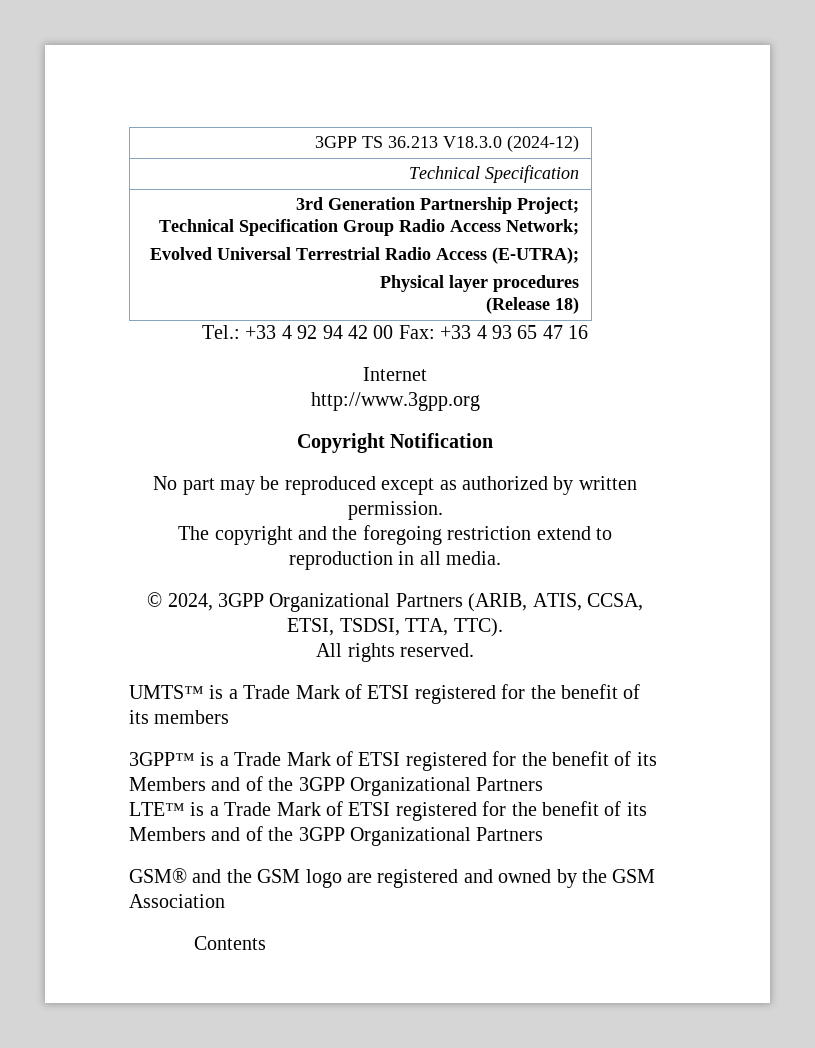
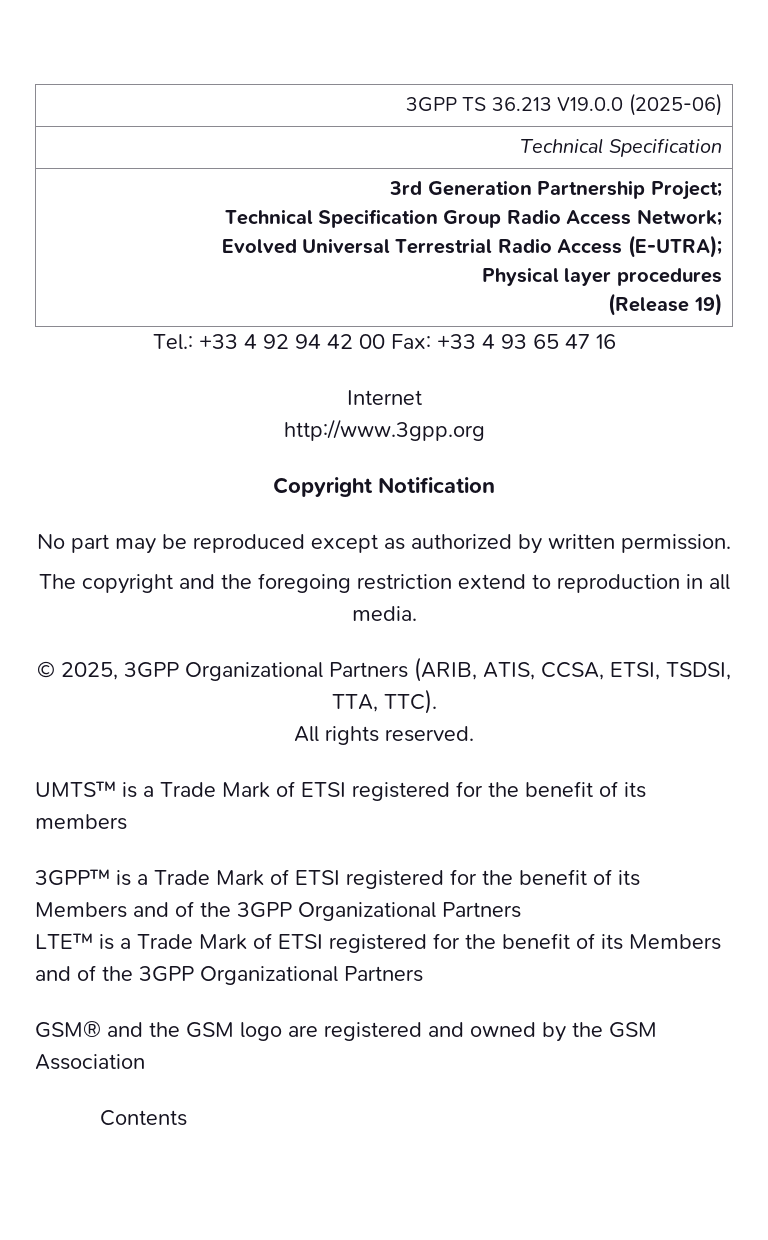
- 3GPP TS 36.213 V18.3.0 (2024-12)
+ 3GPP TS 36.213 V19.0.0 (2025-06)
  3rd Generation Partnership Project;
  Technical Specification Group Radio Access Network;
  Evolved Universal Terrestrial Radio Access (E-UTRA);
  Physical layer procedures
- (Release 18)
+ (Release 19)
- © 2024, 3GPP Organizational Partners (ARIB, ATIS, CCSA, ETSI, TSDSI, TTA, TTC).
+ © 2025, 3GPP Organizational Partners (ARIB, ATIS, CCSA, ETSI, TSDSI, TTA, TTC).

